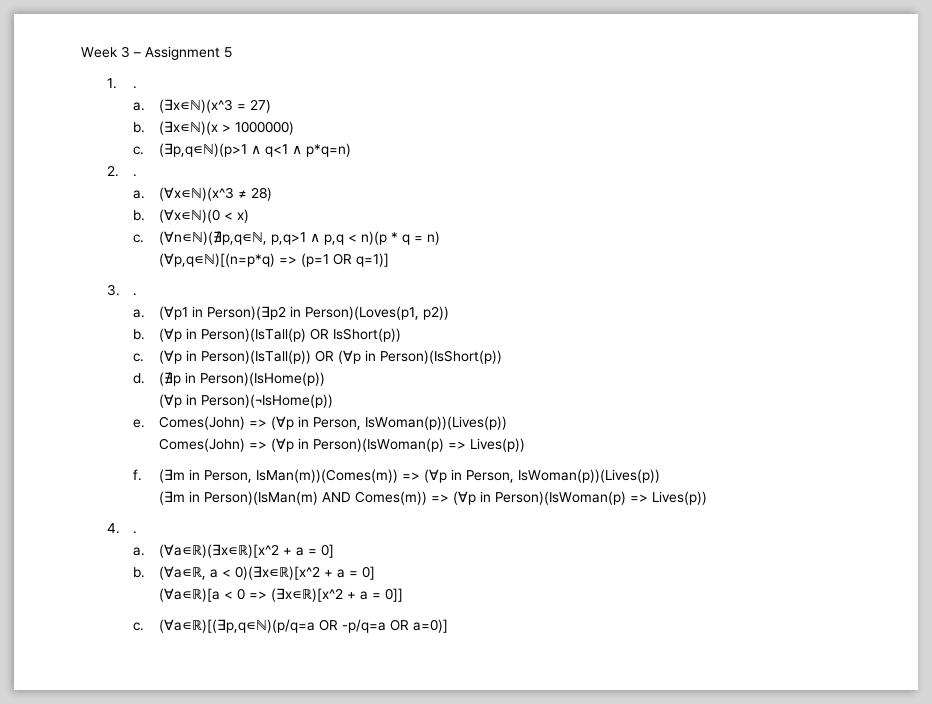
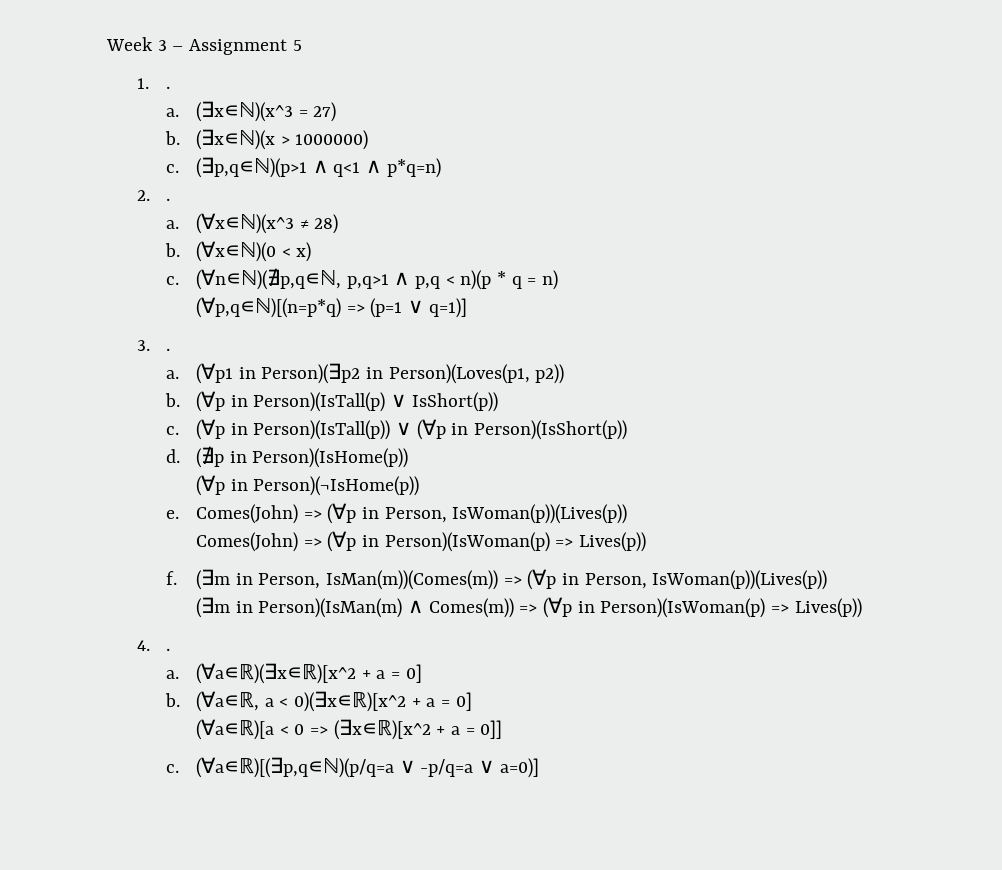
- (∀p,q∊ℕ)[(n=p*q) => (p=1 OR q=1)]
+ (∀p,q∊ℕ)[(n=p*q) => (p=1 ∨ q=1)]
- (∀p in Person)(IsTall(p) OR IsShort(p))
+ (∀p in Person)(IsTall(p) ∨ IsShort(p))
- (∀p in Person)(IsTall(p)) OR (∀p in Person)(IsShort(p))
+ (∀p in Person)(IsTall(p)) ∨ (∀p in Person)(IsShort(p))
- (∃m in Person)(IsMan(m) AND Comes(m)) => (∀p in Person)(IsWoman(p) => Lives(p))
+ (∃m in Person)(IsMan(m) ∧ Comes(m)) => (∀p in Person)(IsWoman(p) => Lives(p))
- (∀a∊ℝ)[(∃p,q∊ℕ)(p/q=a OR -p/q=a OR a=0)]
+ (∀a∊ℝ)[(∃p,q∊ℕ)(p/q=a ∨ -p/q=a ∨ a=0)]

